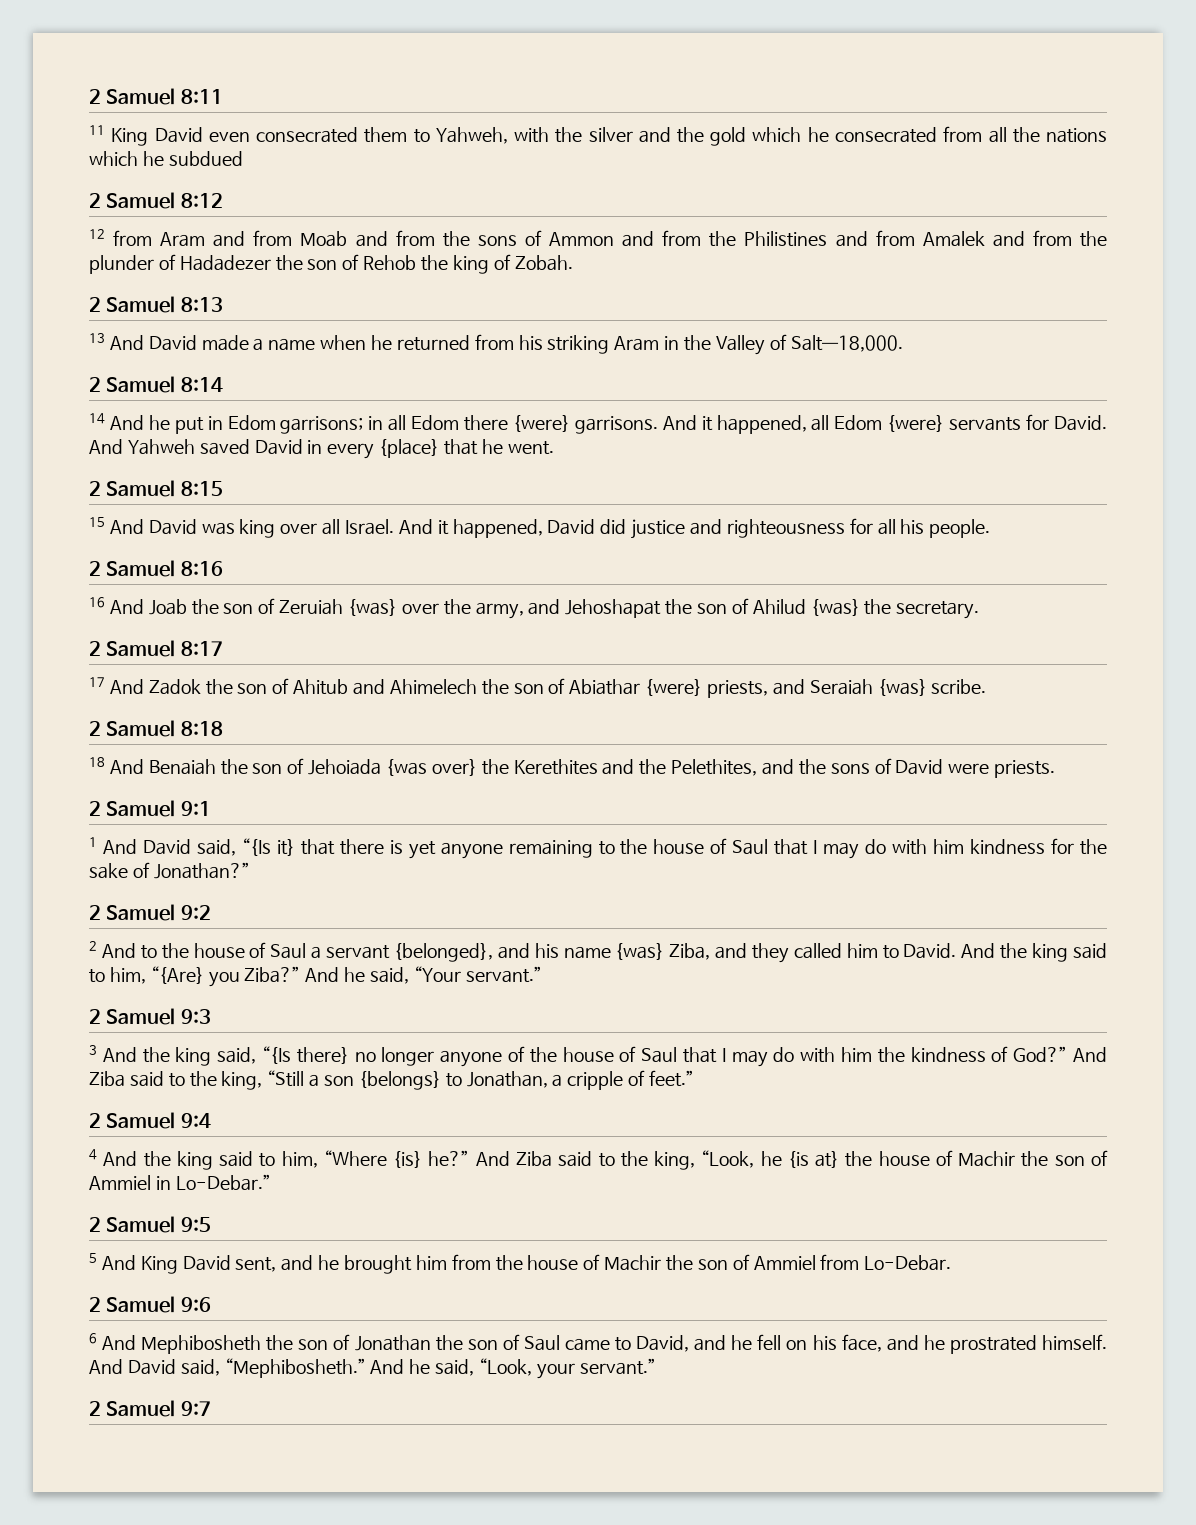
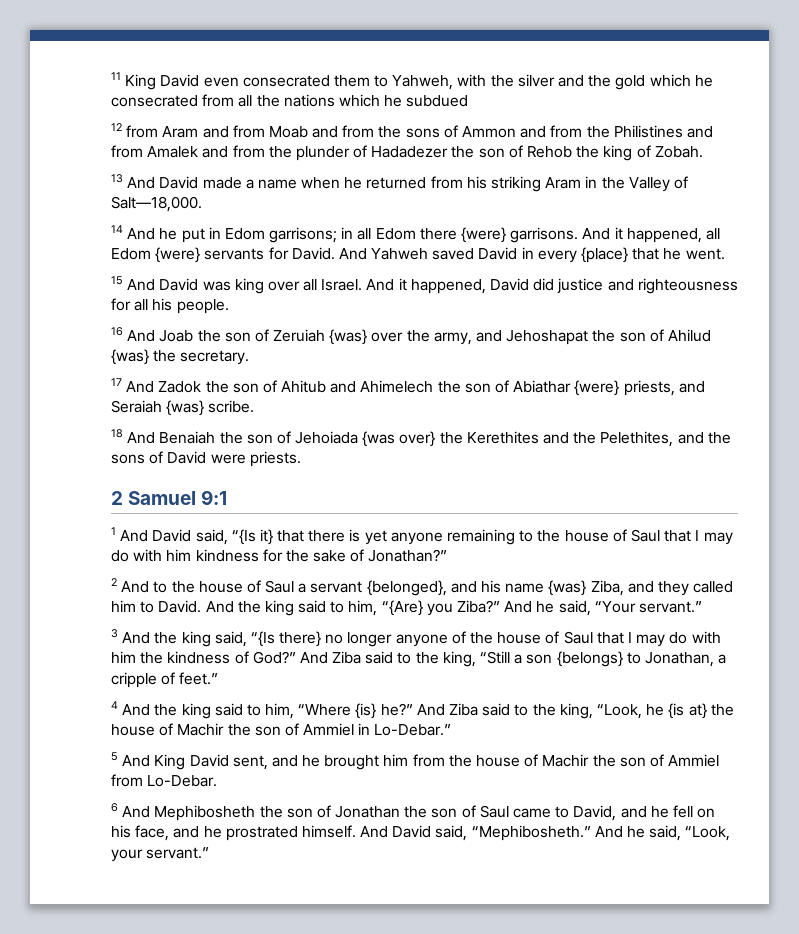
- 2 Samuel 8:11
- 2 Samuel 8:12
- 2 Samuel 8:13
- 2 Samuel 8:14
- 2 Samuel 8:15
- 2 Samuel 8:16
- 2 Samuel 8:17
- 2 Samuel 8:18
- 2 Samuel 9:2
- 2 Samuel 9:3
- 2 Samuel 9:4
- 2 Samuel 9:5
- 2 Samuel 9:6
- 2 Samuel 9:7

